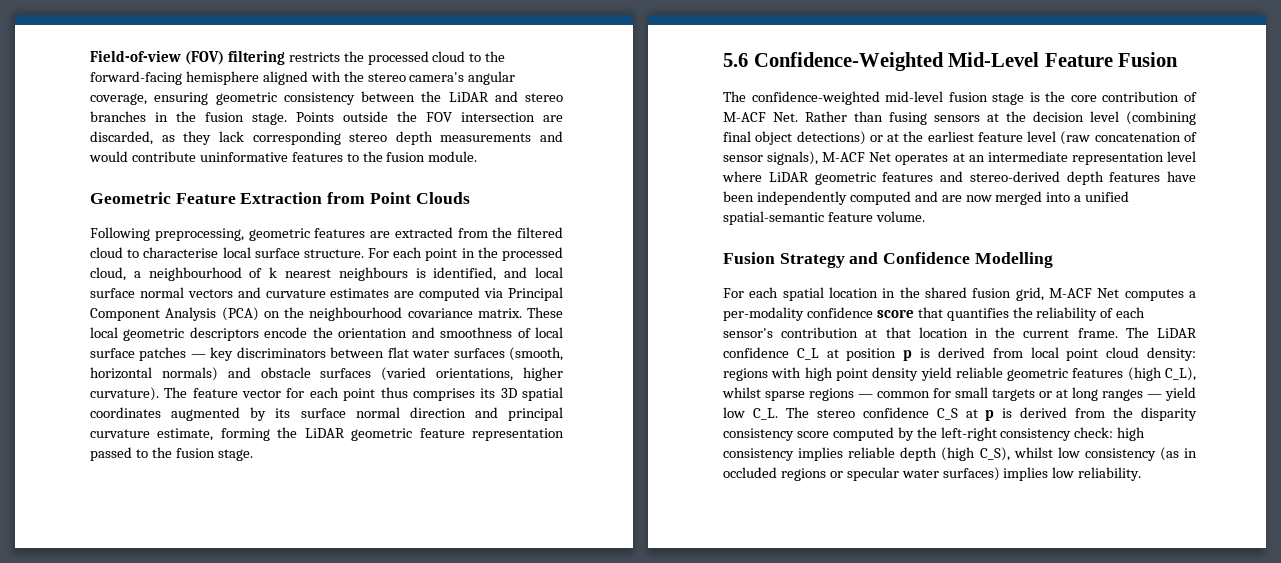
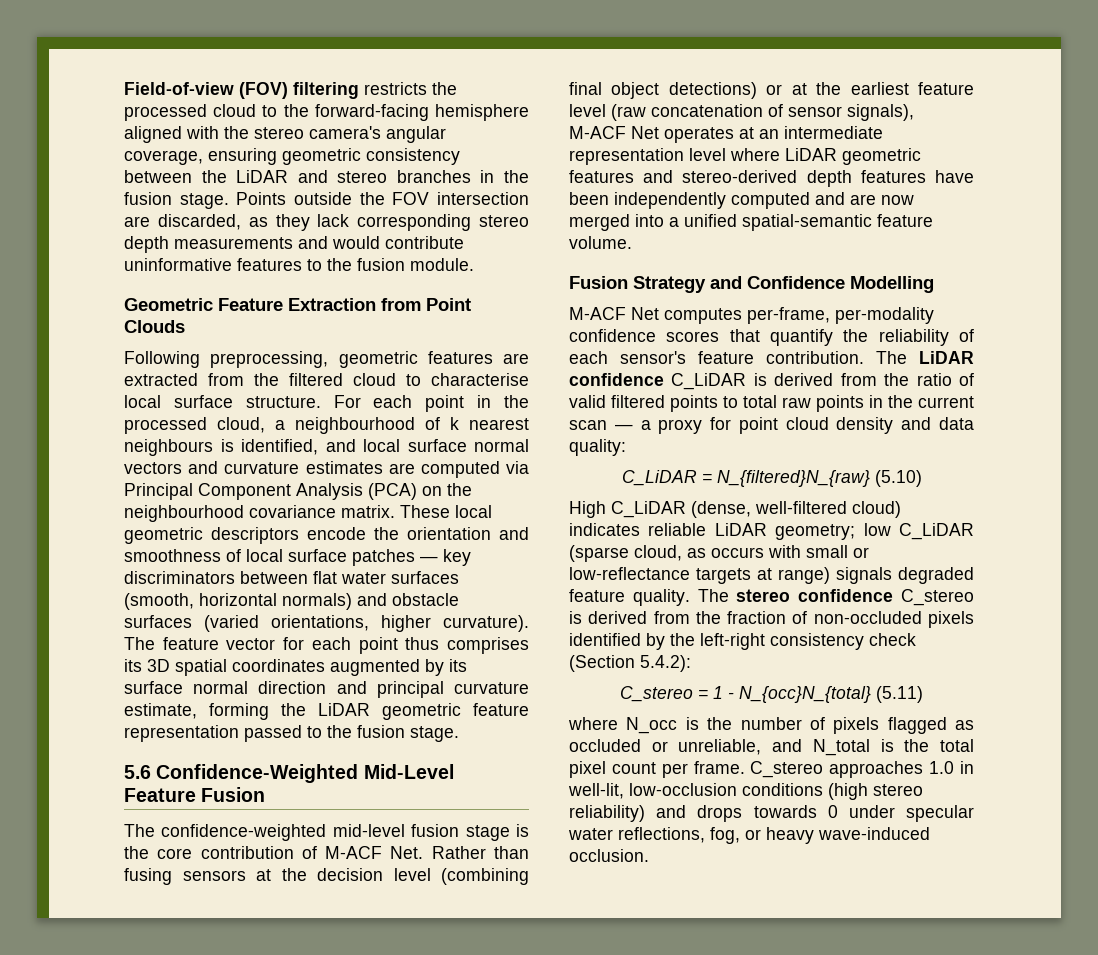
- For each spatial location in the shared fusion grid, M-ACF Net computes a per-modality confidence score that quantifies the reliability of each sensor's contribution at that location in the current frame. The LiDAR confidence C_L at position p is derived from local point cloud density: regions with high point density yield reliable geometric features (high C_L), whilst sparse regions — common for small targets or at long ranges — yield low C_L. The stereo confidence C_S at p is derived from the disparity consistency score computed by the left-right consistency check: high consistency implies reliable depth (high C_S), whilst low consistency (as in occluded regions or specular water surfaces) implies low reliability.
+ M-ACF Net computes per-frame, per-modality confidence scores that quantify the reliability of each sensor's feature contribution. The LiDAR confidence C_LiDAR is derived from the ratio of valid filtered points to total raw points in the current scan — a proxy for point cloud density and data quality:
+ C_LiDAR = N_{filtered}N_{raw} (5.10)
+ High C_LiDAR (dense, well-filtered cloud) indicates reliable LiDAR geometry; low C_LiDAR (sparse cloud, as occurs with small or low-reflectance targets at range) signals degraded feature quality. The stereo confidence C_stereo is derived from the fraction of non-occluded pixels identified by the left-right consistency check (Section 5.4.2):
+ C_stereo = 1 - N_{occ}N_{total} (5.11)
+ where N_occ is the number of pixels flagged as occluded or unreliable, and N_total is the total pixel count per frame. C_stereo approaches 1.0 in well-lit, low-occlusion conditions (high stereo reliability) and drops towards 0 under specular water reflections, fog, or heavy wave-induced occlusion.

